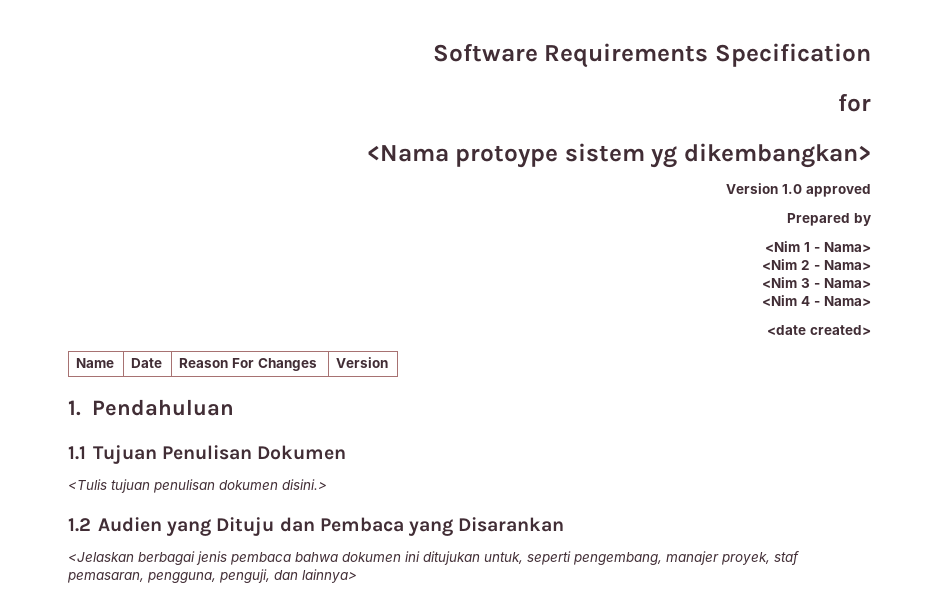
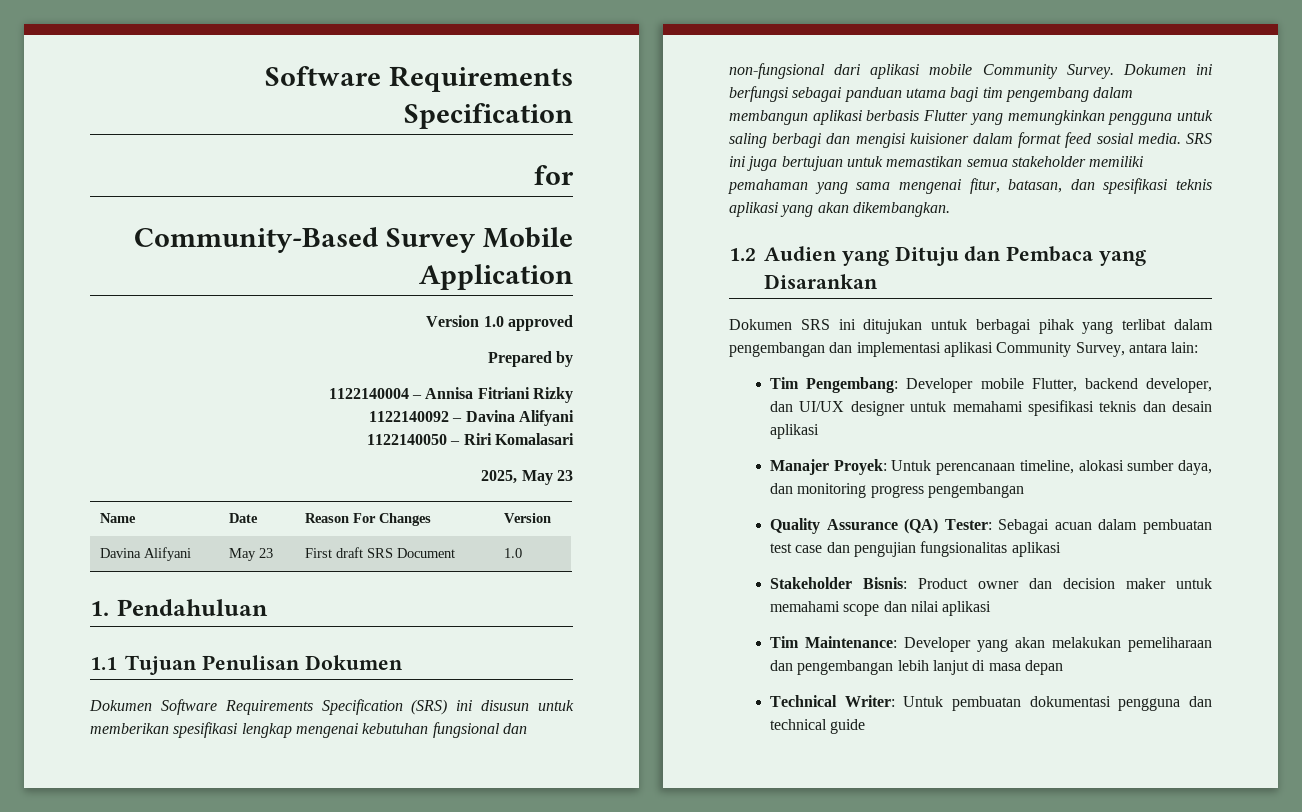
- <Nama protoype sistem yg dikembangkan>
+ Community-Based Survey Mobile Application
- <Nim 1 - Nama>
- <Nim 2 - Nama>
- <Nim 3 - Nama>
- <Nim 4 - Nama>
- <date created>
+ 1122140004 – Annisa Fitriani Rizky
+ 1122140092 – Davina Alifyani
+ 1122140050 – Riri Komalasari
+ 2025, May 23
+ Davina Alifyani | May 23 | First draft SRS Document | 1.0
- <Tulis tujuan penulisan dokumen disini.>
+ Dokumen Software Requirements Specification (SRS) ini disusun untuk memberikan spesifikasi lengkap mengenai kebutuhan fungsional dan non-fungsional dari aplikasi mobile Community Survey. Dokumen ini berfungsi sebagai panduan utama bagi tim pengembang dalam membangun aplikasi berbasis Flutter yang memungkinkan pengguna untuk saling berbagi dan mengisi kuisioner dalam format feed sosial media. SRS ini juga bertujuan untuk memastikan semua stakeholder memiliki pemahaman yang sama mengenai fitur, batasan, dan spesifikasi teknis aplikasi yang akan dikembangkan.
- <Jelaskan berbagai jenis pembaca bahwa dokumen ini ditujukan untuk, seperti pengembang, manajer proyek, staf pemasaran, pengguna, penguji, dan lainnya>
+ Dokumen SRS ini ditujukan untuk berbagai pihak yang terlibat dalam pengembangan dan implementasi aplikasi Community Survey, antara lain:
+ Tim Pengembang: Developer mobile Flutter, backend developer, dan UI/UX designer untuk memahami spesifikasi teknis dan desain aplikasi
+ Manajer Proyek: Untuk perencanaan timeline, alokasi sumber daya, dan monitoring progress pengembangan
+ Quality Assurance (QA) Tester: Sebagai acuan dalam pembuatan test case dan pengujian fungsionalitas aplikasi
+ Stakeholder Bisnis: Product owner dan decision maker untuk memahami scope dan nilai aplikasi
+ Tim Maintenance: Developer yang akan melakukan pemeliharaan dan pengembangan lebih lanjut di masa depan
+ Technical Writer: Untuk pembuatan dokumentasi pengguna dan technical guide

